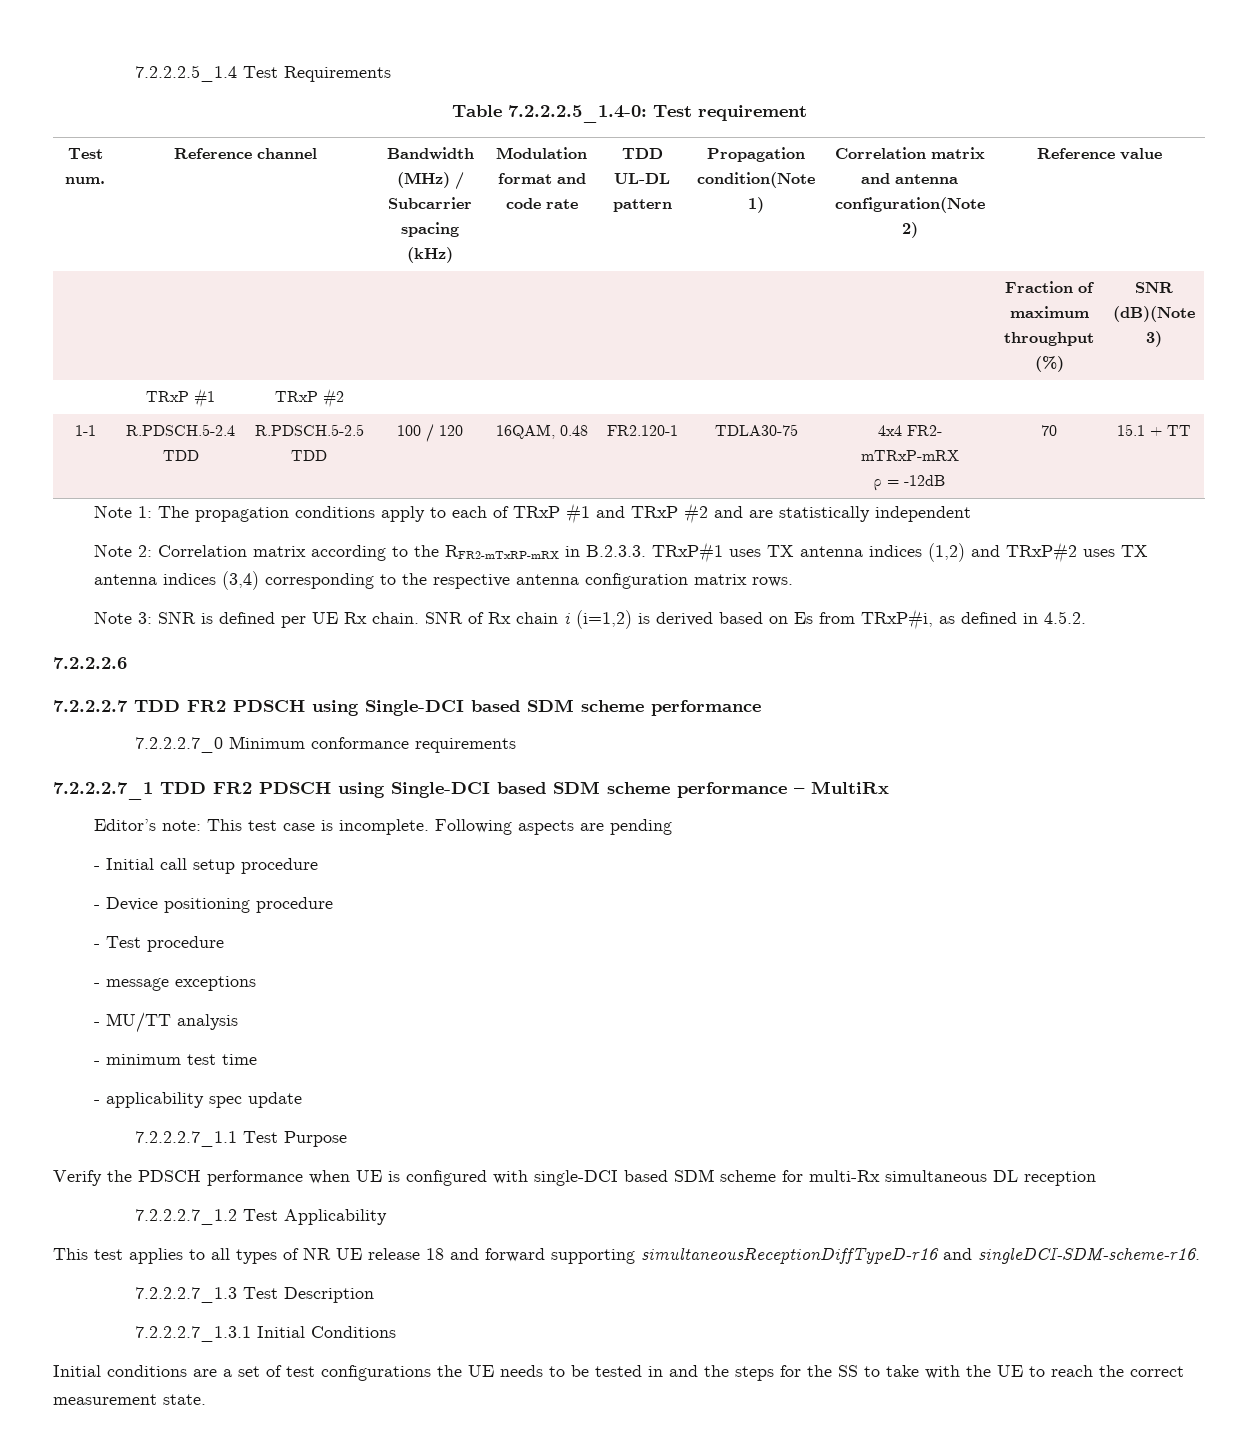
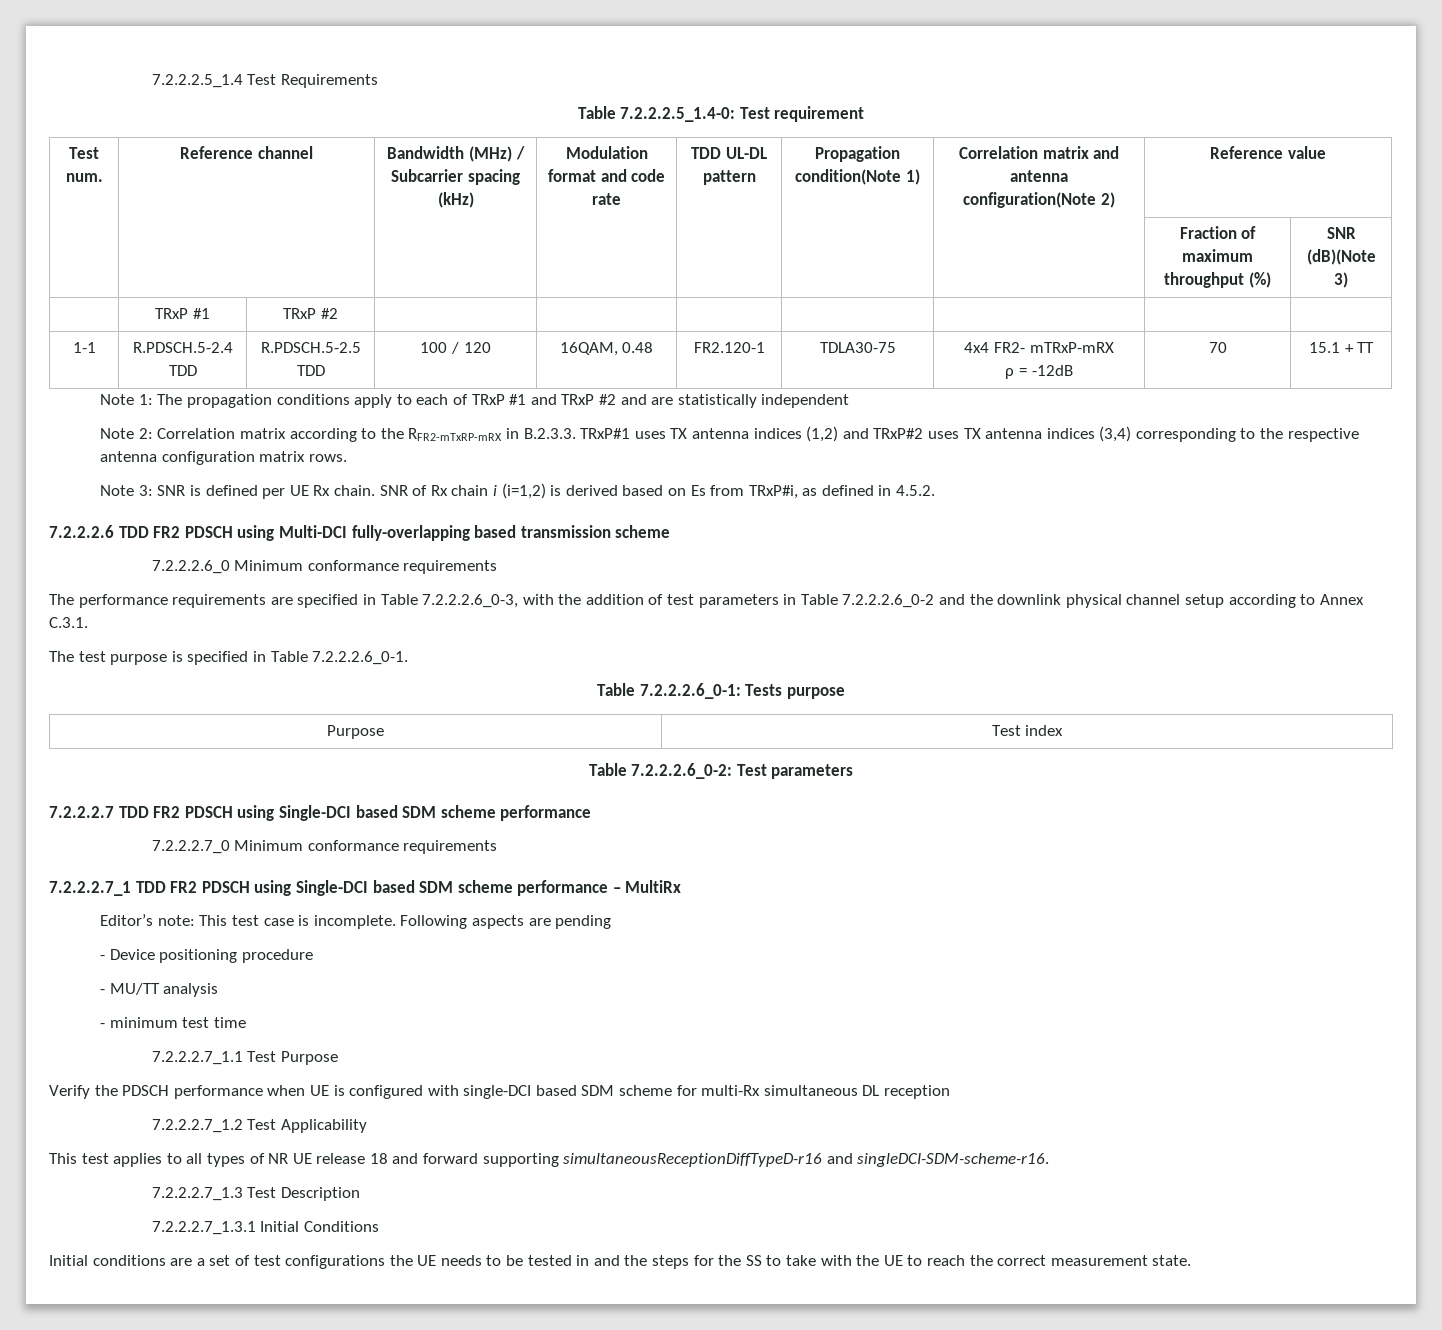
- 7.2.2.2.6
+ 7.2.2.2.6 TDD FR2 PDSCH using Multi-DCI fully-overlapping based transmission scheme
+ 7.2.2.2.6_0 Minimum conformance requirements
+ The performance requirements are specified in Table 7.2.2.2.6_0-3, with the addition of test parameters in Table 7.2.2.2.6_0-2 and the downlink physical channel setup according to Annex C.3.1.
+ The test purpose is specified in Table 7.2.2.2.6_0-1.
+ Table 7.2.2.2.6_0-1: Tests purpose
+ Purpose | Test index
+ Table 7.2.2.2.6_0-2: Test parameters
- - Initial call setup procedure
- - Test procedure
- - message exceptions
- - applicability spec update

